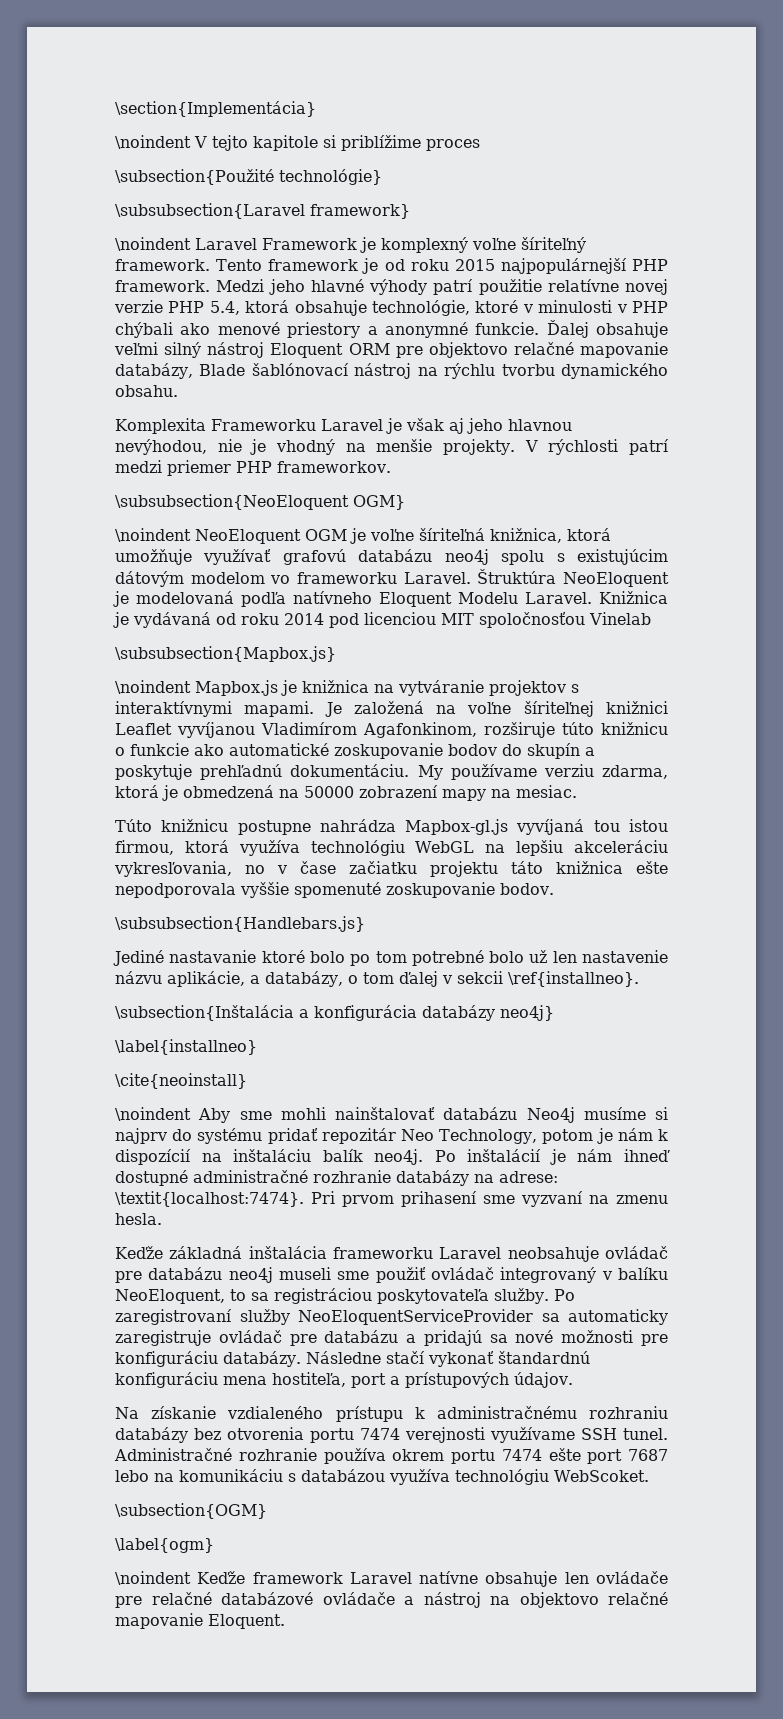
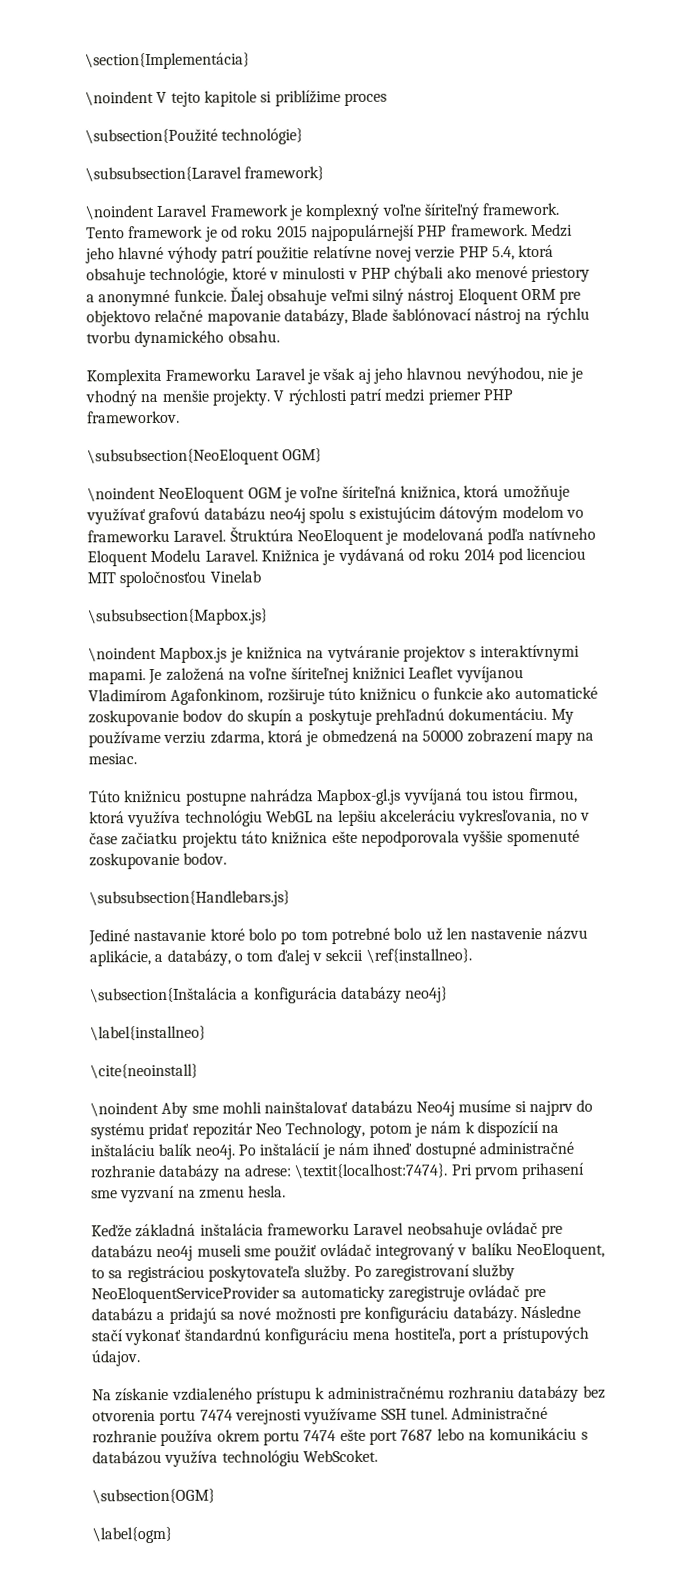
- \noindent Keďže framework Laravel natívne obsahuje len ovládače pre relačné databázové ovládače a nástroj na objektovo relačné mapovanie Eloquent.

